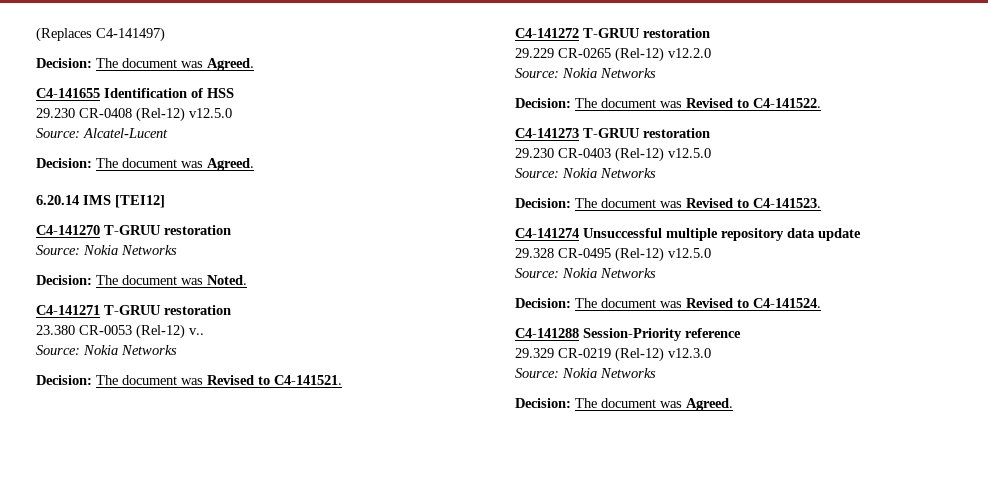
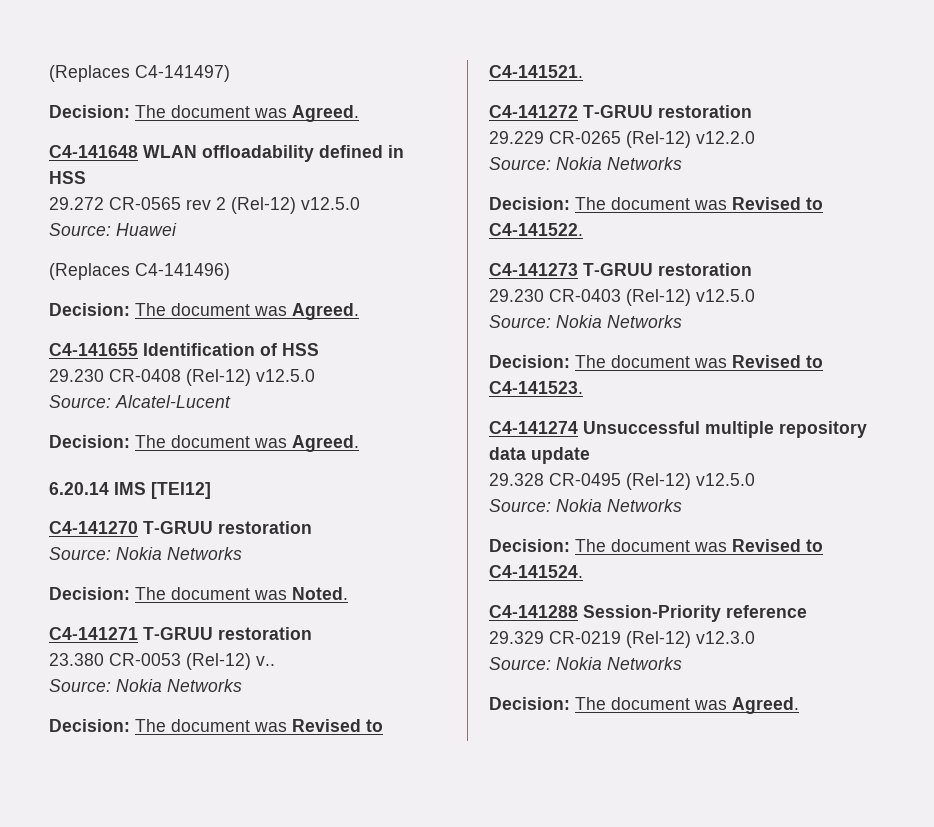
+ C4-141648 WLAN offloadability defined in HSS
+ 29.272 CR-0565 rev 2 (Rel-12) v12.5.0
+ Source: Huawei
+ (Replaces C4-141496)
+ Decision: The document was Agreed.

